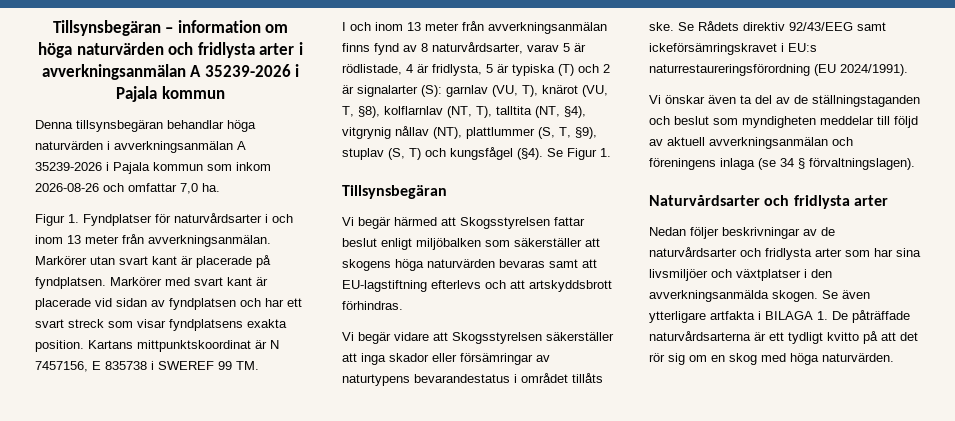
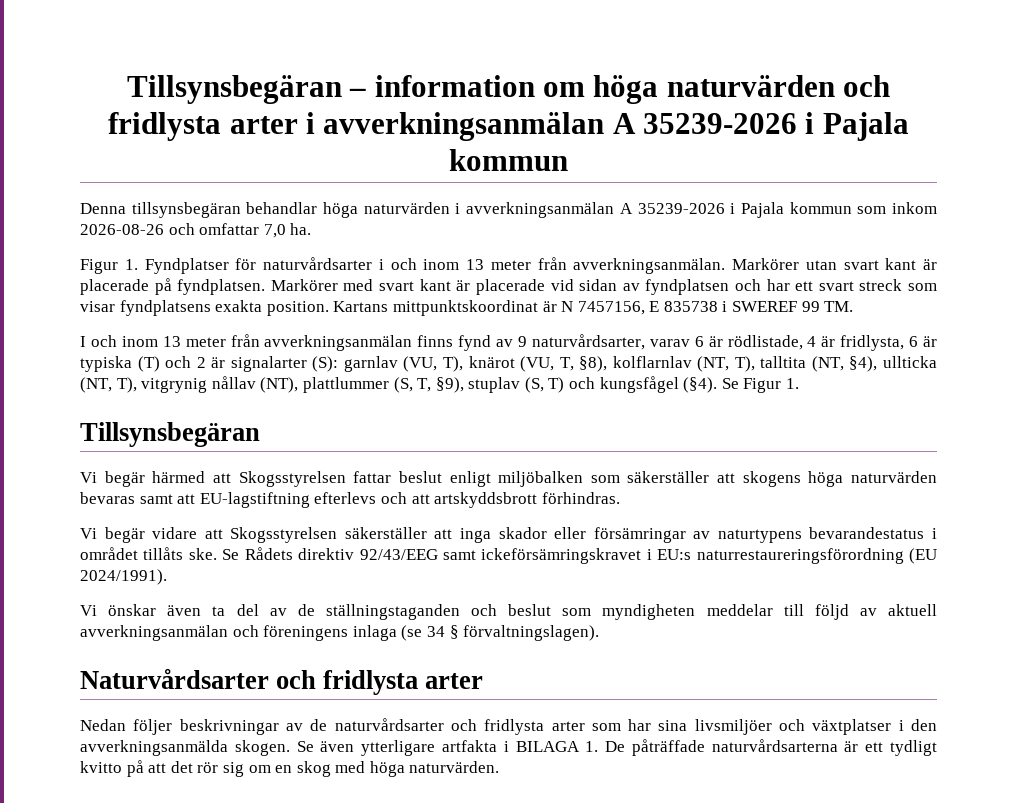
- I och inom 13 meter från avverkningsanmälan finns fynd av 8 naturvårdsarter, varav 5 är rödlistade, 4 är fridlysta, 5 är typiska (T) och 2 är signalarter (S): garnlav (VU, T), knärot (VU, T, §8), kolflarnlav (NT, T), talltita (NT, §4), vitgrynig nållav (NT), plattlummer (S, T, §9), stuplav (S, T) och kungsfågel (§4).
+ I och inom 13 meter från avverkningsanmälan finns fynd av 9 naturvårdsarter, varav 6 är rödlistade, 4 är fridlysta, 6 är typiska (T) och 2 är signalarter (S): garnlav (VU, T), knärot (VU, T, §8), kolflarnlav (NT, T), talltita (NT, §4), ullticka (NT, T), vitgrynig nållav (NT), plattlummer (S, T, §9), stuplav (S, T) och kungsfågel (§4).

